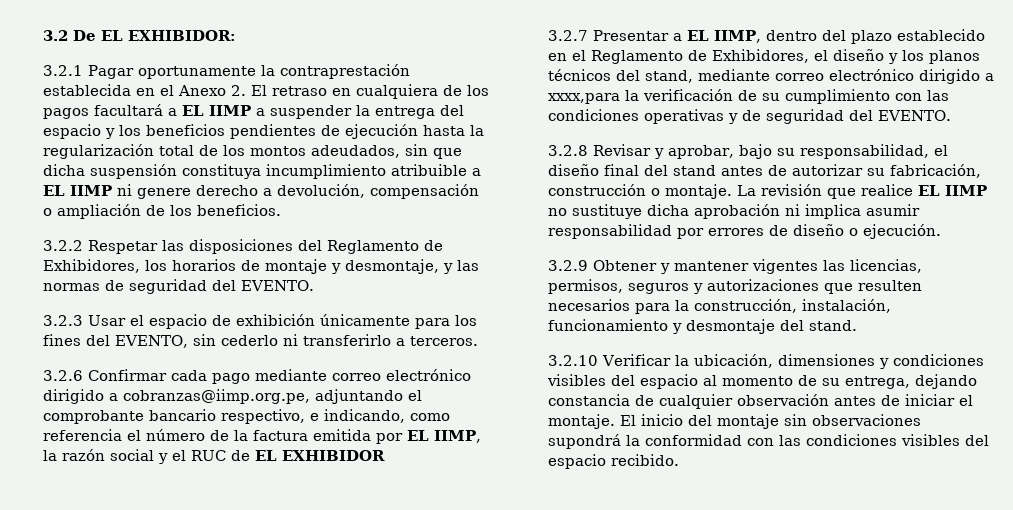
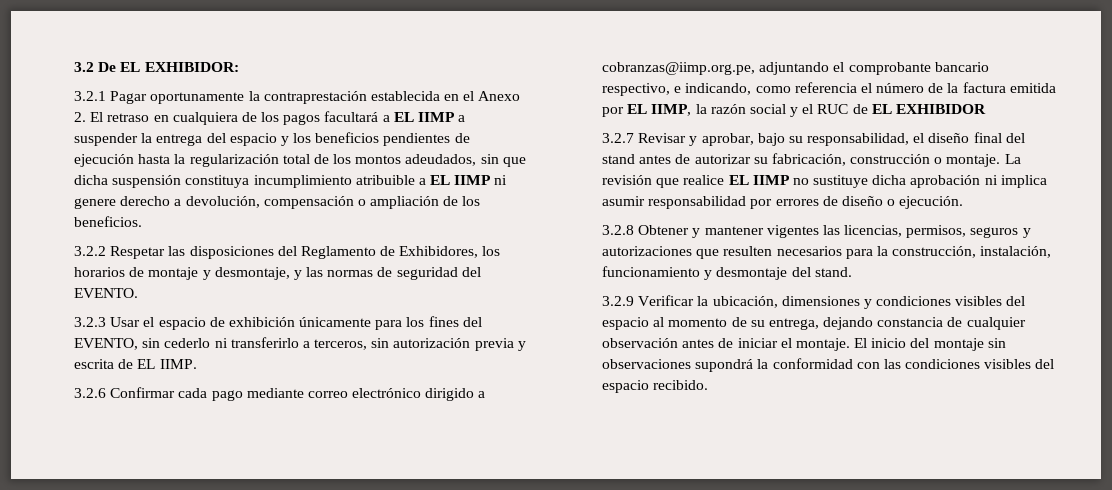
- 3.2.3 Usar el espacio de exhibición únicamente para los fines del EVENTO, sin cederlo ni transferirlo a terceros.
+ 3.2.3 Usar el espacio de exhibición únicamente para los fines del EVENTO, sin cederlo ni transferirlo a terceros, sin autorización previa y escrita de EL IIMP.
- 3.2.7 Presentar a EL IIMP, dentro del plazo establecido en el Reglamento de Exhibidores, el diseño y los planos técnicos del stand, mediante correo electrónico dirigido a xxxx,para la verificación de su cumplimiento con las condiciones operativas y de seguridad del EVENTO.
- 3.2.8 Revisar y aprobar, bajo su responsabilidad, el diseño final del stand antes de autorizar su fabricación, construcción o montaje.
+ 3.2.7 Revisar y aprobar, bajo su responsabilidad, el diseño final del stand antes de autorizar su fabricación, construcción o montaje.
- 3.2.9 Obtener y mantener vigentes las licencias, permisos, seguros y autorizaciones que resulten necesarios para la construcción, instalación, funcionamiento y desmontaje del stand.
+ 3.2.8 Obtener y mantener vigentes las licencias, permisos, seguros y autorizaciones que resulten necesarios para la construcción, instalación, funcionamiento y desmontaje del stand.
- 3.2.10 Verificar la ubicación, dimensiones y condiciones visibles del espacio al momento de su entrega, dejando constancia de cualquier observación antes de iniciar el montaje.
+ 3.2.9 Verificar la ubicación, dimensiones y condiciones visibles del espacio al momento de su entrega, dejando constancia de cualquier observación antes de iniciar el montaje.

